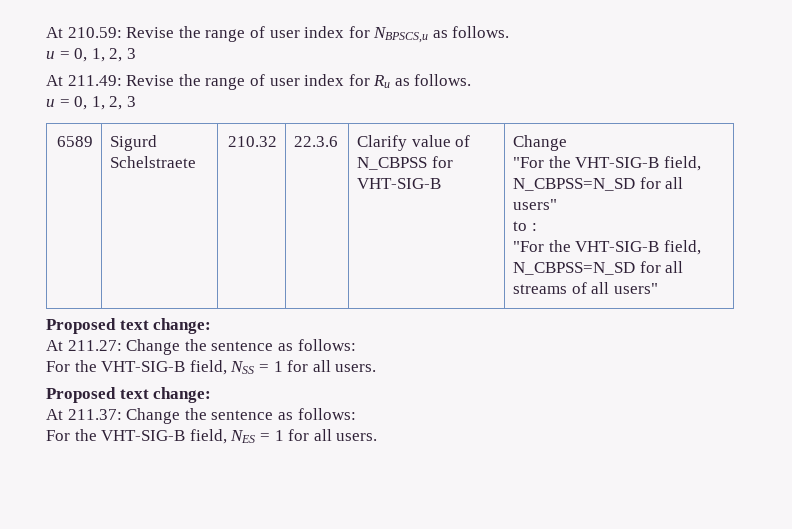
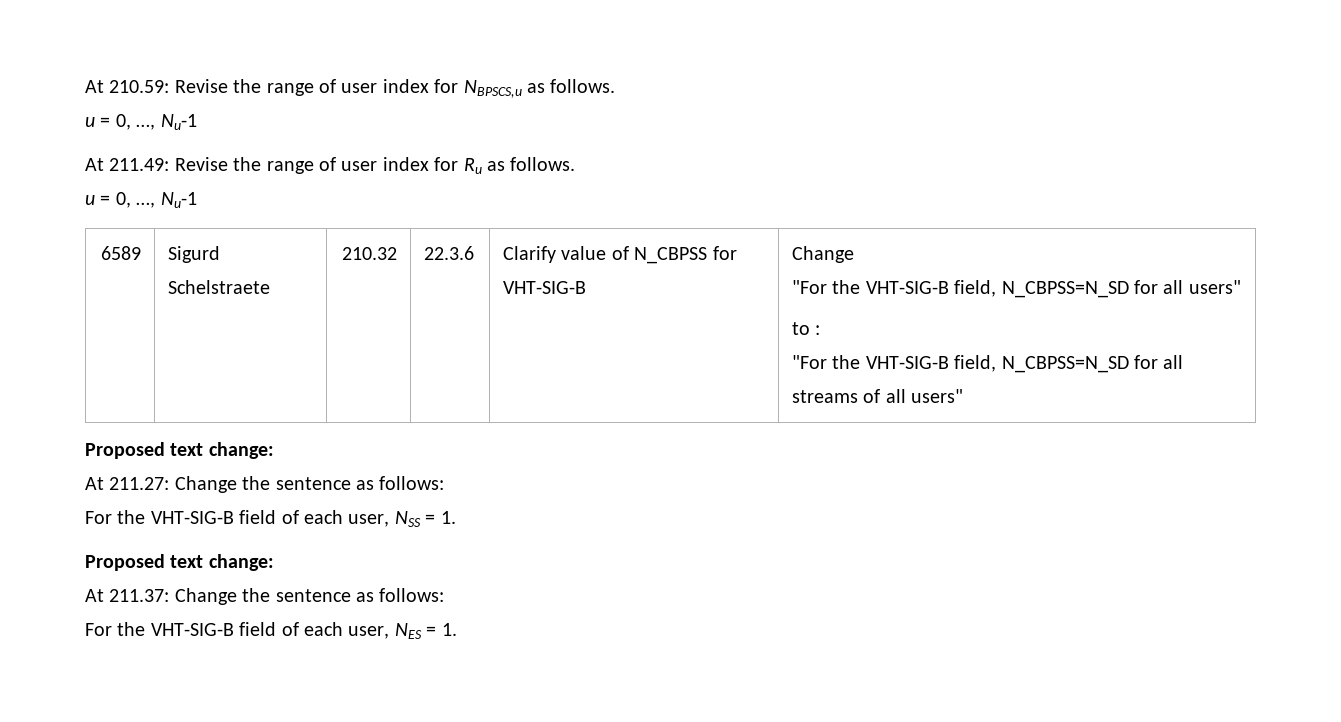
  At 210.59: Revise the range of user index for NBPSCS,u as follows.
- u = 0, 1, 2, 3
+ u = 0, …, Nu-1
  At 211.49: Revise the range of user index for Ru as follows.
- u = 0, 1, 2, 3
+ u = 0, …, Nu-1
- For the VHT-SIG-B field, NSS = 1 for all users.
+ For the VHT-SIG-B field of each user, NSS = 1.
- For the VHT-SIG-B field, NES = 1 for all users.
+ For the VHT-SIG-B field of each user, NES = 1.

